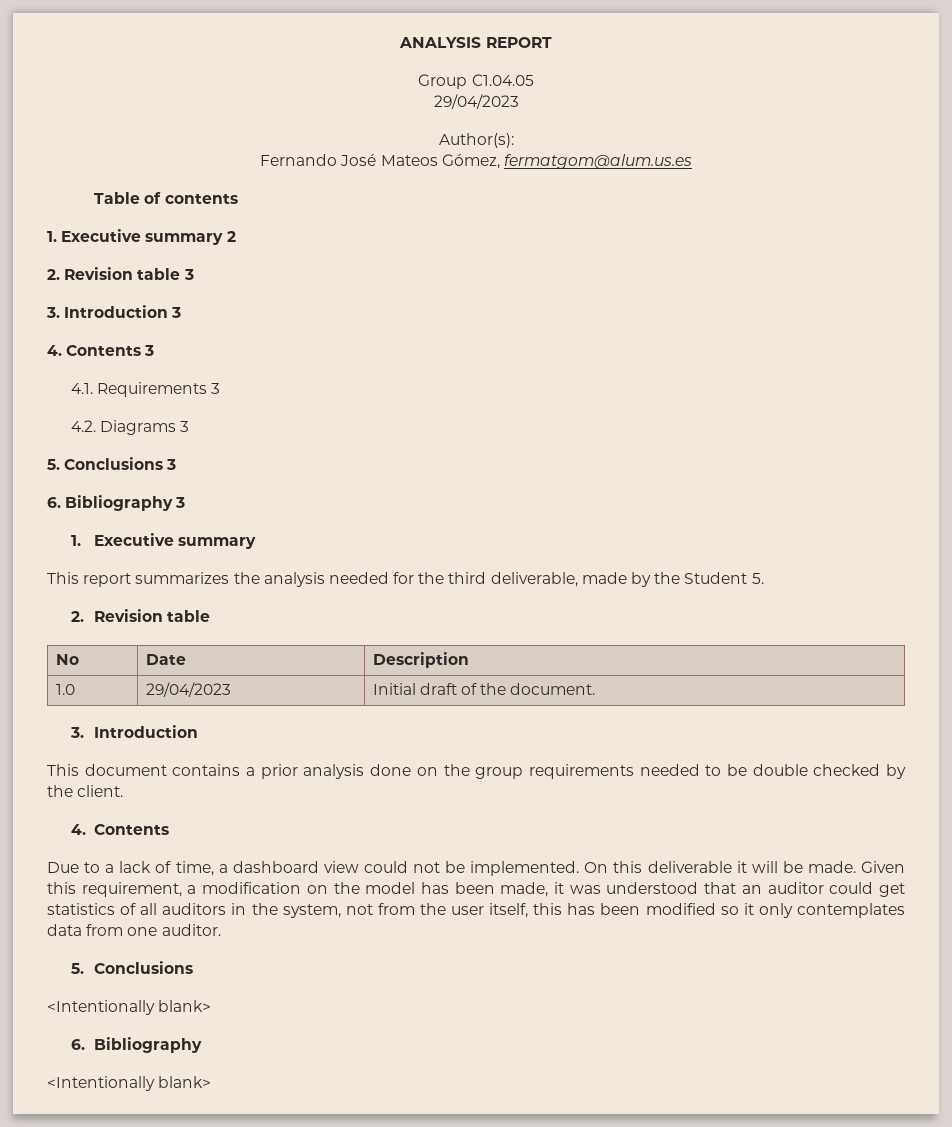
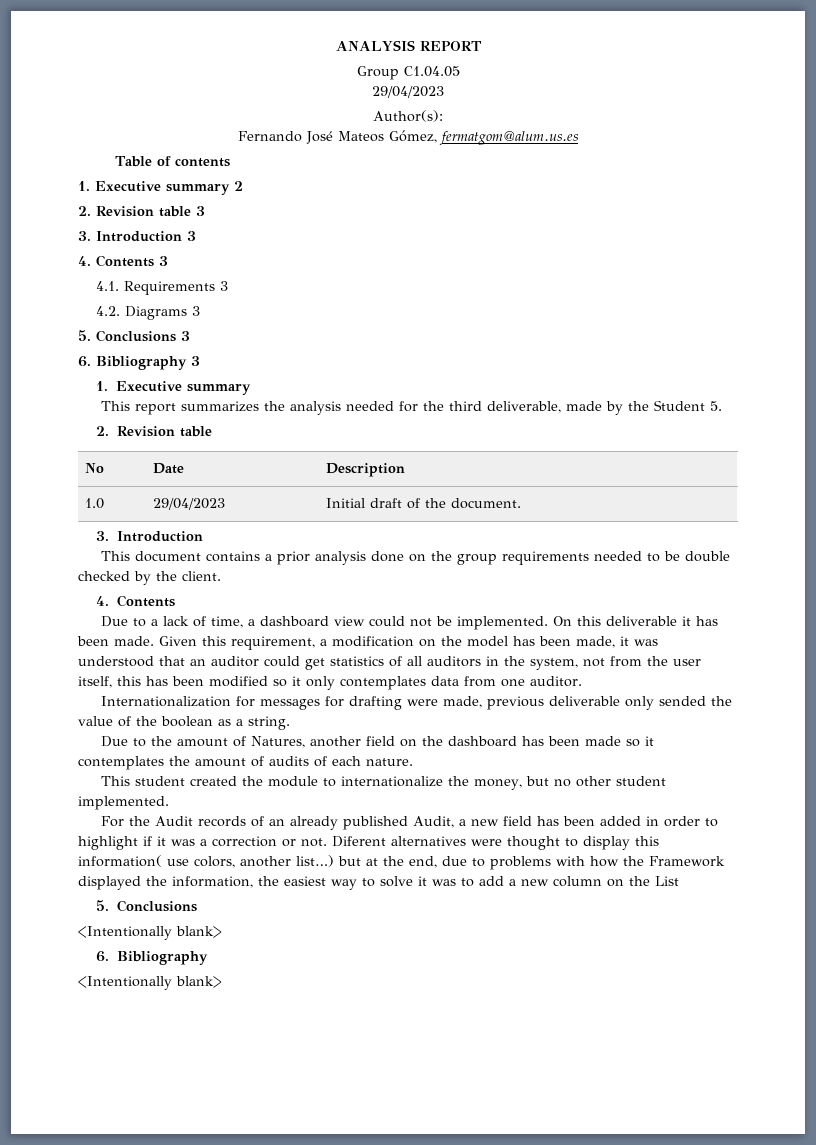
- On this deliverable it will be made.
+ On this deliverable it has been made.
+ Internationalization for messages for drafting were made, previous deliverable only sended the value of the boolean as a string.
+ Due to the amount of Natures, another field on the dashboard has been made so it contemplates the amount of audits of each nature.
+ This student created the module to internationalize the money, but no other student implemented.
+ For the Audit records of an already published Audit, a new field has been added in order to highlight if it was a correction or not. Diferent alternatives were thought to display this information( use colors, another list…) but at the end, due to problems with how the Framework displayed the information, the easiest way to solve it was to add a new column on the List

